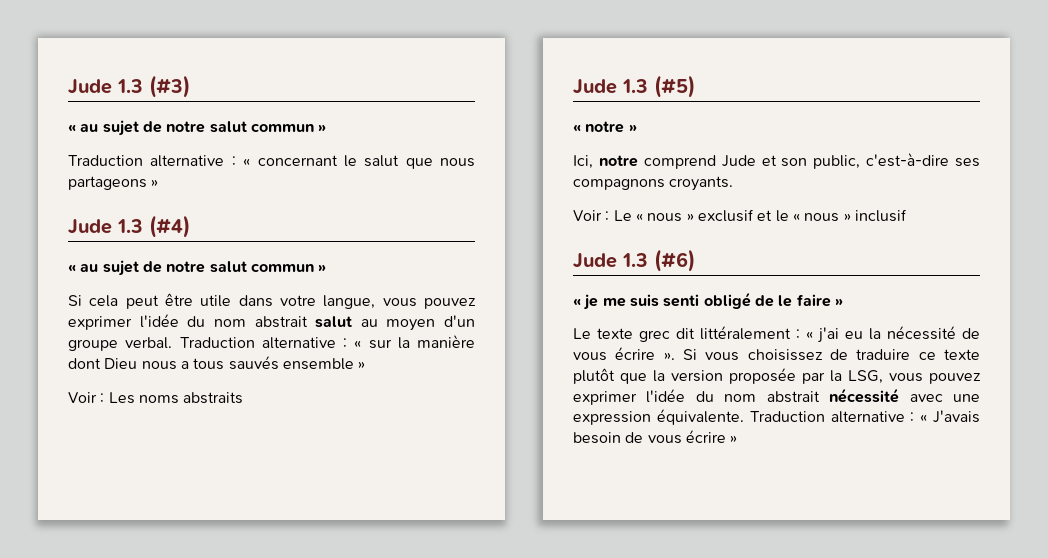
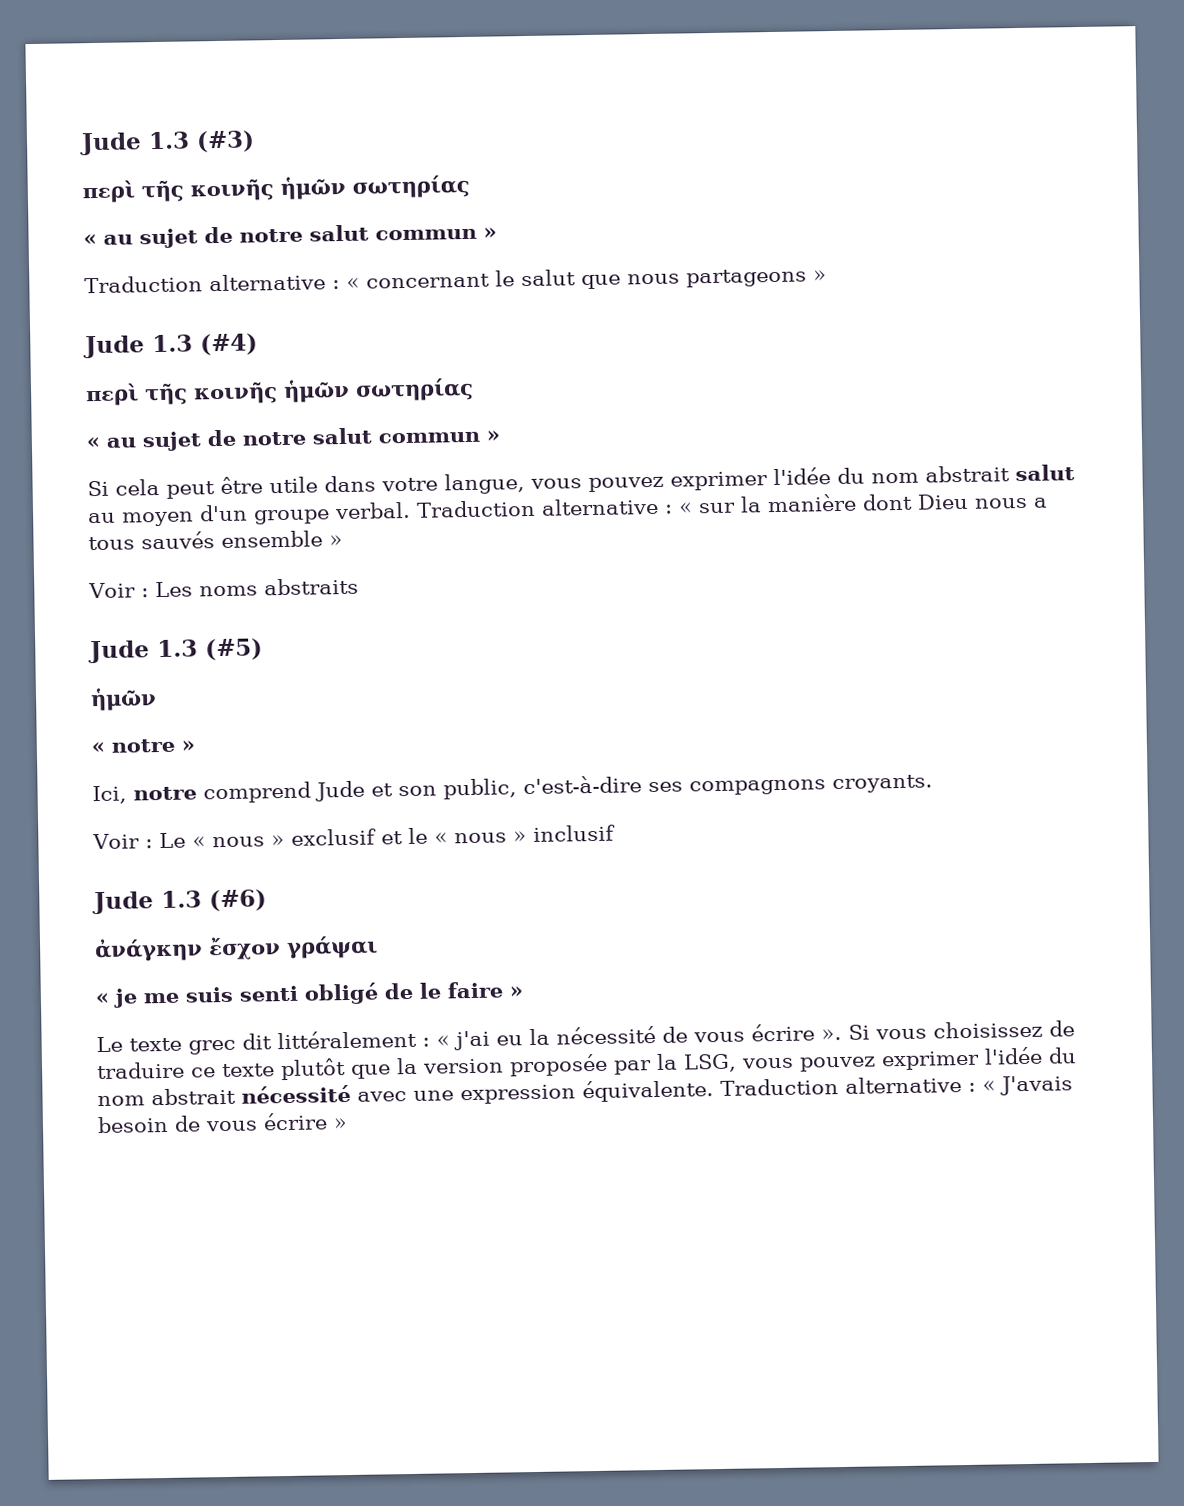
  Jude 1.3 (#3)
+ περὶ τῆς κοινῆς ἡμῶν σωτηρίας
  Jude 1.3 (#4)
+ περὶ τῆς κοινῆς ἡμῶν σωτηρίας
  Jude 1.3 (#5)
+ ἡμῶν
+ ἀνάγκην ἔσχον γράψαι

